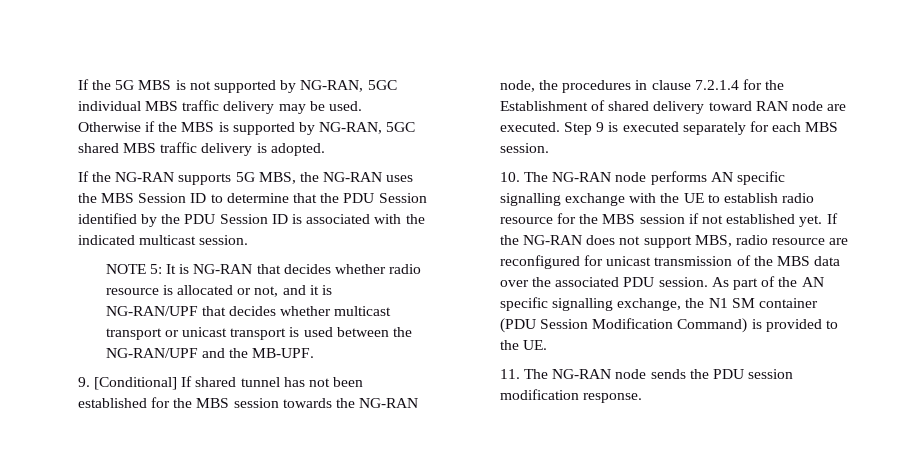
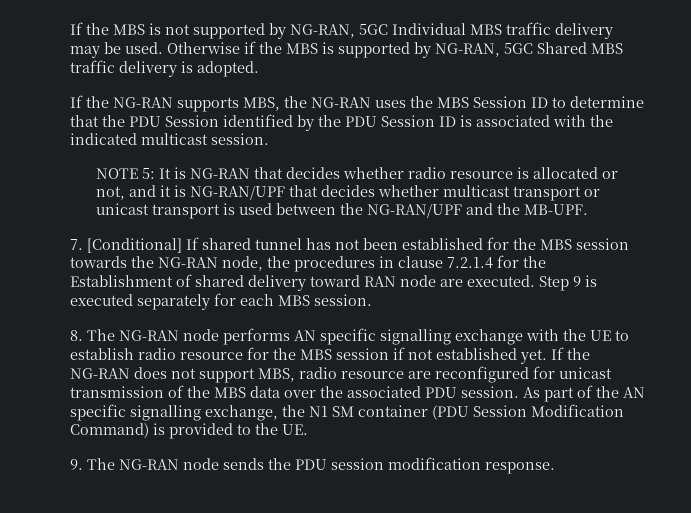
- If the 5G MBS is not supported by NG-RAN, 5GC individual MBS traffic delivery may be used.
+ If the MBS is not supported by NG-RAN, 5GC Individual MBS traffic delivery may be used.
- Otherwise if the MBS is supported by NG-RAN, 5GC shared MBS traffic delivery is adopted.
+ Otherwise if the MBS is supported by NG-RAN, 5GC Shared MBS traffic delivery is adopted.
- If the NG-RAN supports 5G MBS, the NG-RAN uses the MBS Session ID to determine that the PDU Session identified by the PDU Session ID is associated with the indicated multicast session.
+ If the NG-RAN supports MBS, the NG-RAN uses the MBS Session ID to determine that the PDU Session identified by the PDU Session ID is associated with the indicated multicast session.
- 9. [Conditional] If shared tunnel has not been established for the MBS session towards the NG-RAN node, the procedures in clause 7.2.1.4 for the Establishment of shared delivery toward RAN node are executed.
+ 7. [Conditional] If shared tunnel has not been established for the MBS session towards the NG-RAN node, the procedures in clause 7.2.1.4 for the Establishment of shared delivery toward RAN node are executed.
- 10. The NG-RAN node performs AN specific signalling exchange with the UE to establish radio resource for the MBS session if not established yet.
+ 8. The NG-RAN node performs AN specific signalling exchange with the UE to establish radio resource for the MBS session if not established yet.
- 11. The NG-RAN node sends the PDU session modification response.
+ 9. The NG-RAN node sends the PDU session modification response.

